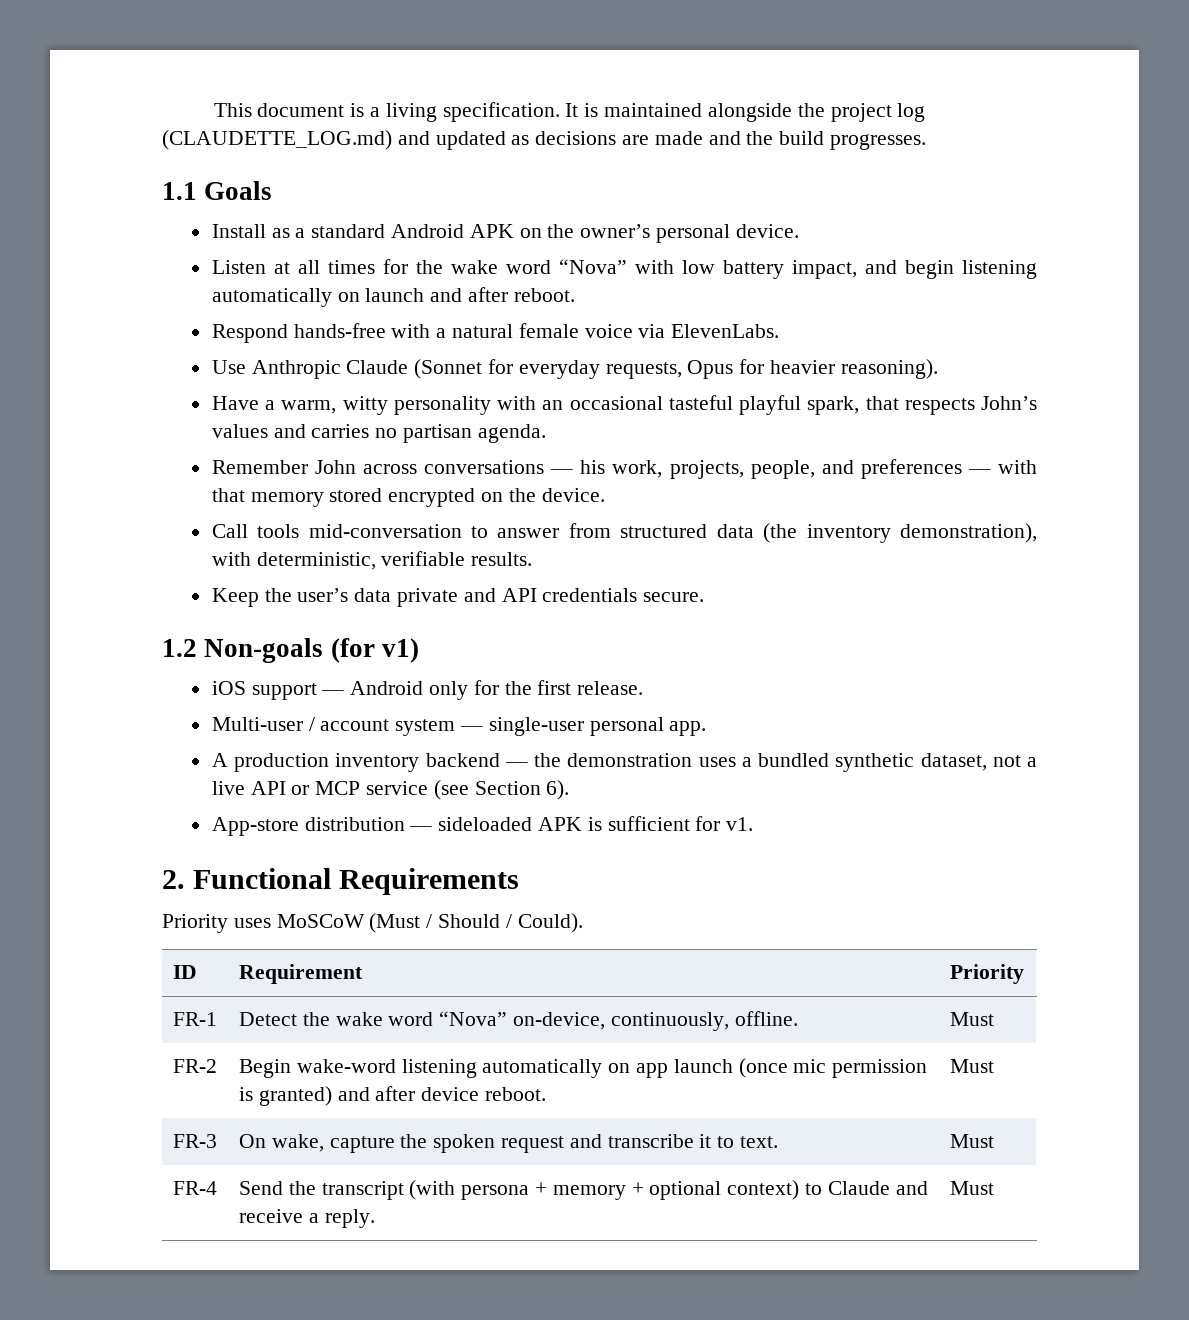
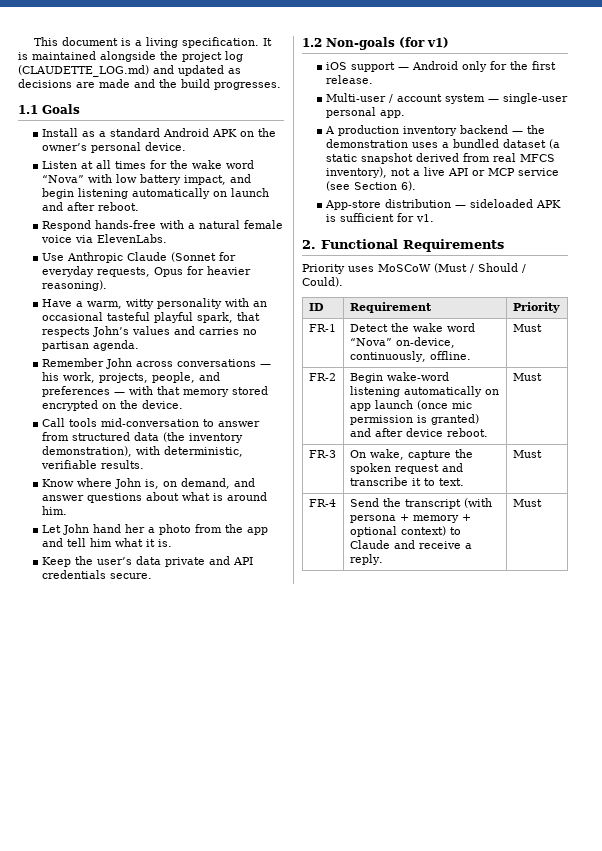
+ Know where John is, on demand, and answer questions about what is around him.
+ Let John hand her a photo from the app and tell him what it is.
- A production inventory backend — the demonstration uses a bundled synthetic dataset, not a live API or MCP service (see Section 6).
+ A production inventory backend — the demonstration uses a bundled dataset (a static snapshot derived from real MFCS inventory), not a live API or MCP service (see Section 6).

